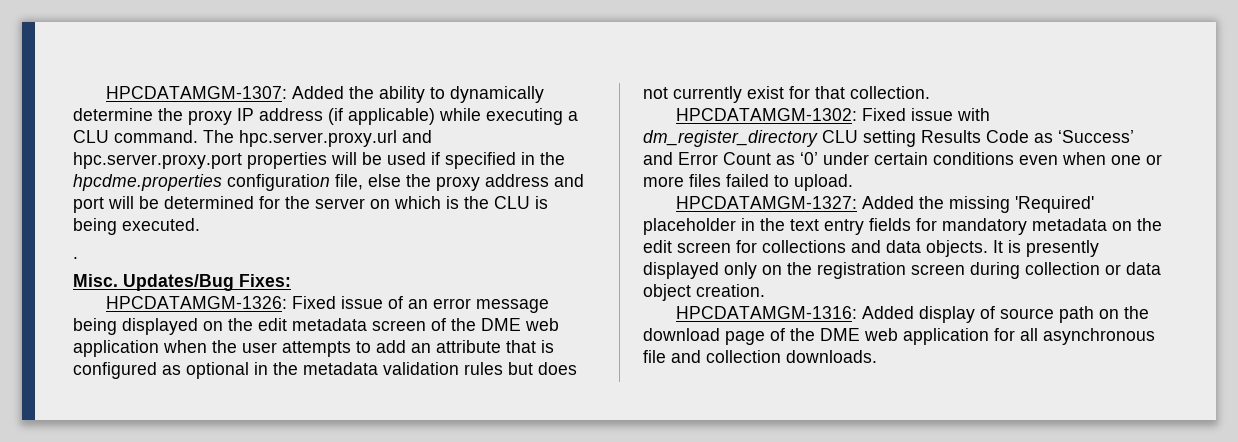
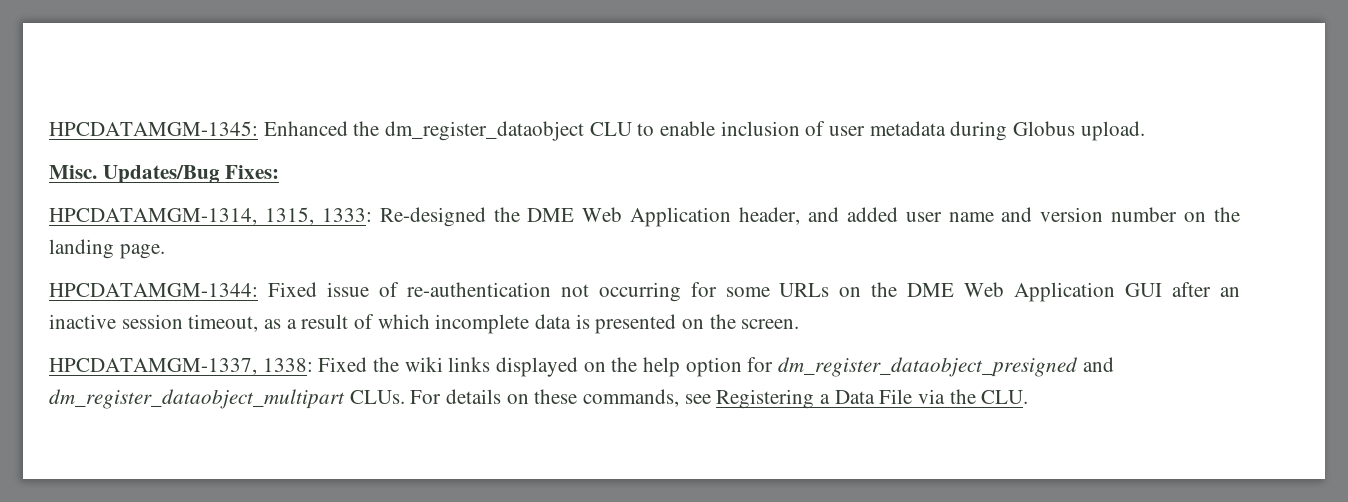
- HPCDATAMGM-1307: Added the ability to dynamically determine the proxy IP address (if applicable) while executing a CLU command. The hpc.server.proxy.url and hpc.server.proxy.port properties will be used if specified in the hpcdme.properties configuration file, else the proxy address and port will be determined for the server on which is the CLU is being executed.
- .
+ HPCDATAMGM-1345: Enhanced the dm_register_dataobject CLU to enable inclusion of user metadata during Globus upload.
  Misc. Updates/Bug Fixes:
- HPCDATAMGM-1326: Fixed issue of an error message being displayed on the edit metadata screen of the DME web application when the user attempts to add an attribute that is configured as optional in the metadata validation rules but does not currently exist for that collection.
- HPCDATAMGM-1302: Fixed issue with dm_register_directory CLU setting Results Code as ‘Success’ and Error Count as ‘0’ under certain conditions even when one or more files failed to upload.
- HPCDATAMGM-1327: Added the missing 'Required' placeholder in the text entry fields for mandatory metadata on the edit screen for collections and data objects. It is presently displayed only on the registration screen during collection or data object creation.
- HPCDATAMGM-1316: Added display of source path on the download page of the DME web application for all asynchronous file and collection downloads.
+ HPCDATAMGM-1314, 1315, 1333: Re-designed the DME Web Application header, and added user name and version number on the landing page.
+ HPCDATAMGM-1344: Fixed issue of re-authentication not occurring for some URLs on the DME Web Application GUI after an inactive session timeout, as a result of which incomplete data is presented on the screen.
+ HPCDATAMGM-1337, 1338: Fixed the wiki links displayed on the help option for dm_register_dataobject_presigned and dm_register_dataobject_multipart CLUs. For details on these commands, see Registering a Data File via the CLU.

